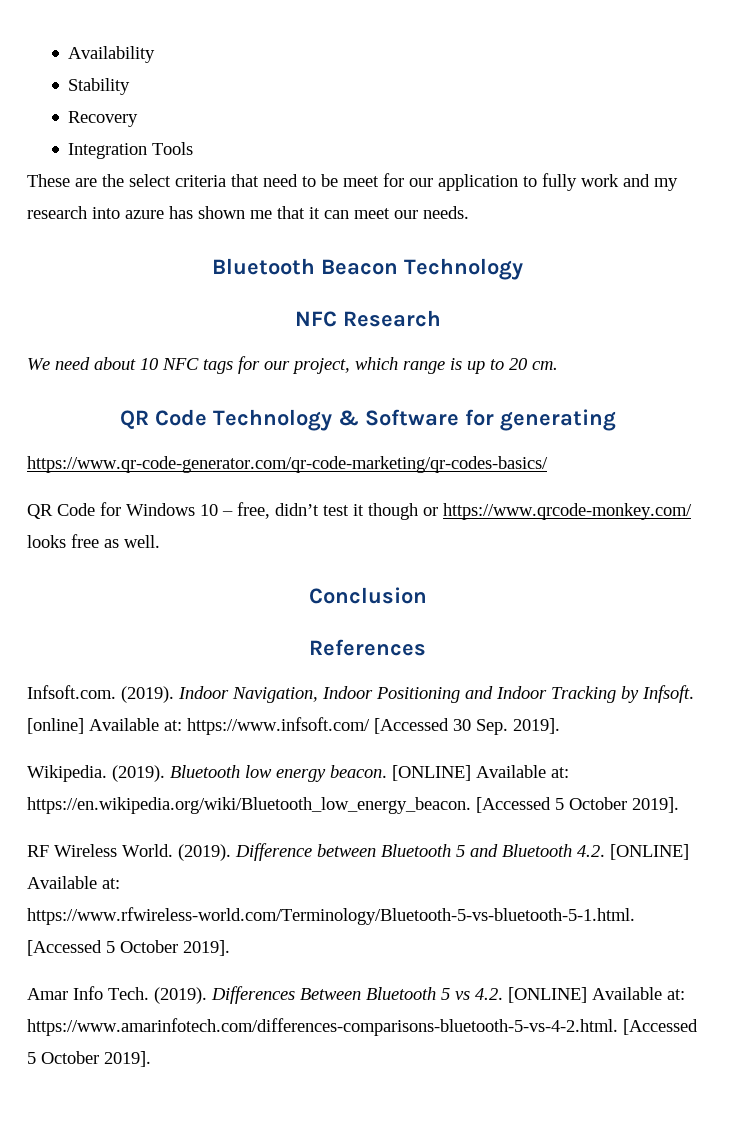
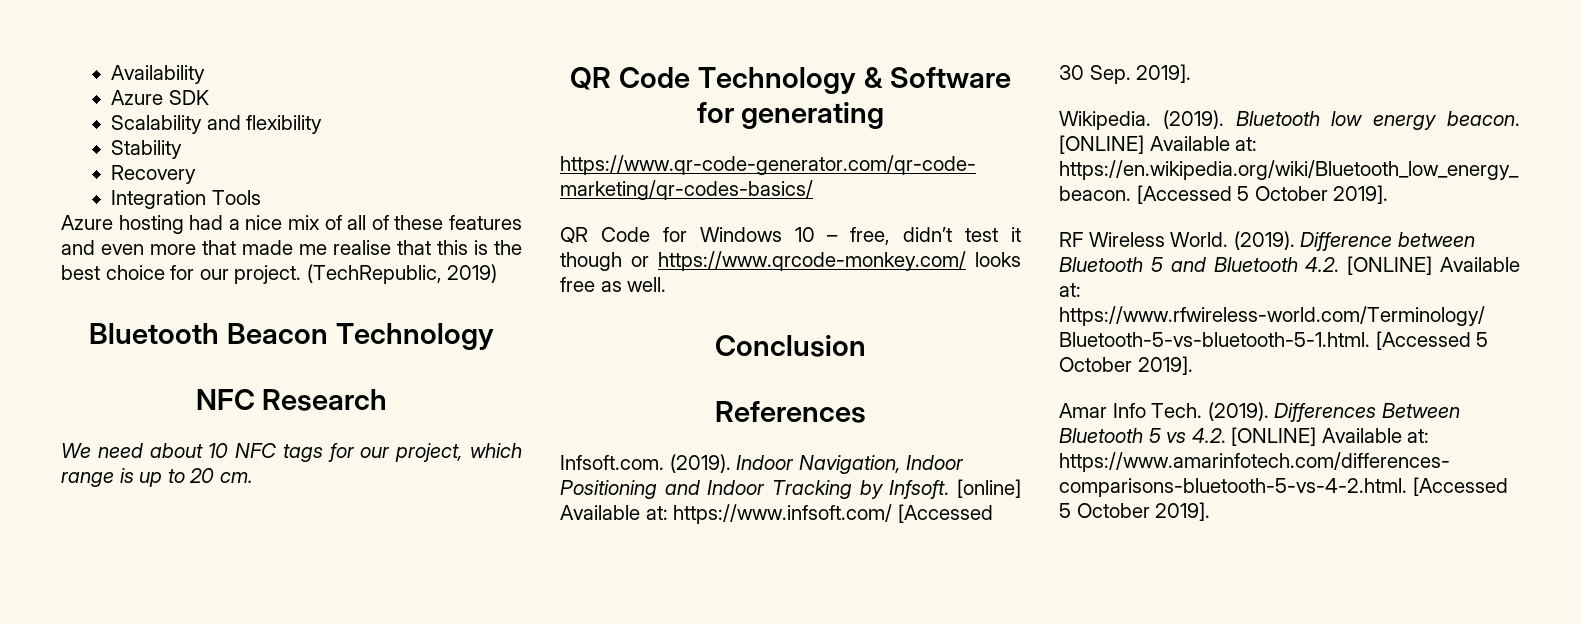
+ Azure SDK
+ Scalability and flexibility
- These are the select criteria that need to be meet for our application to fully work and my research into azure has shown me that it can meet our needs.
+ Azure hosting had a nice mix of all of these features and even more that made me realise that this is the best choice for our project. (TechRepublic, 2019)

